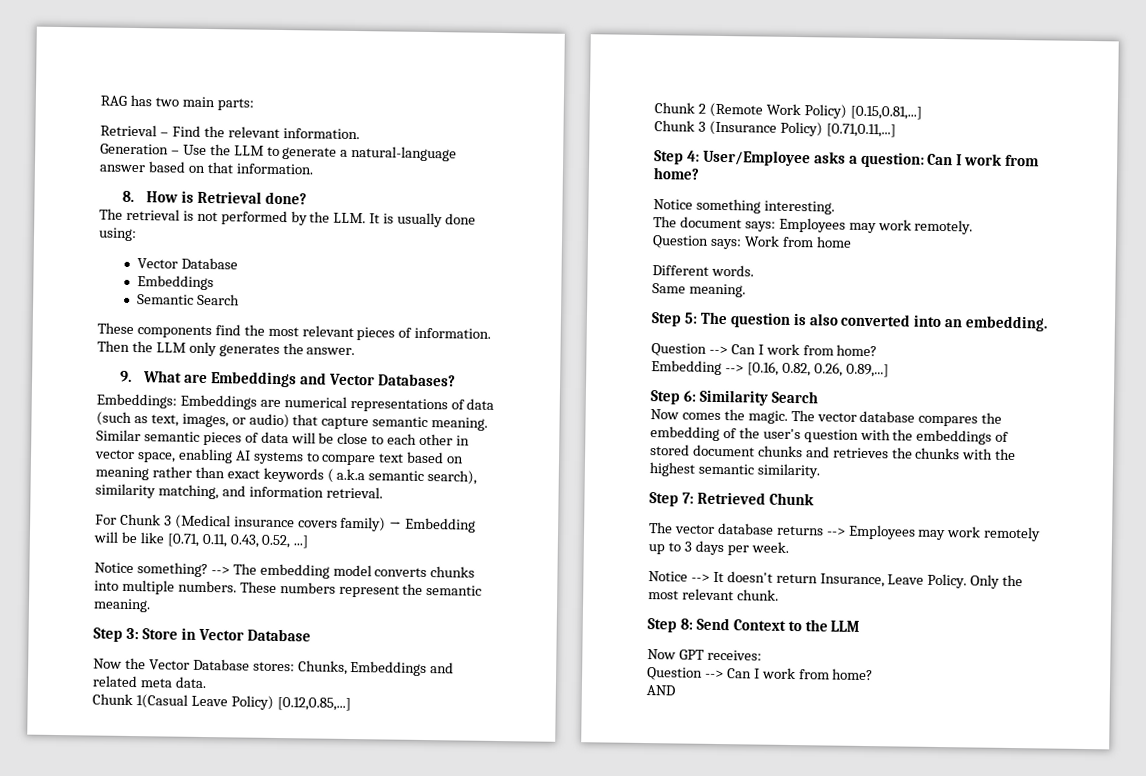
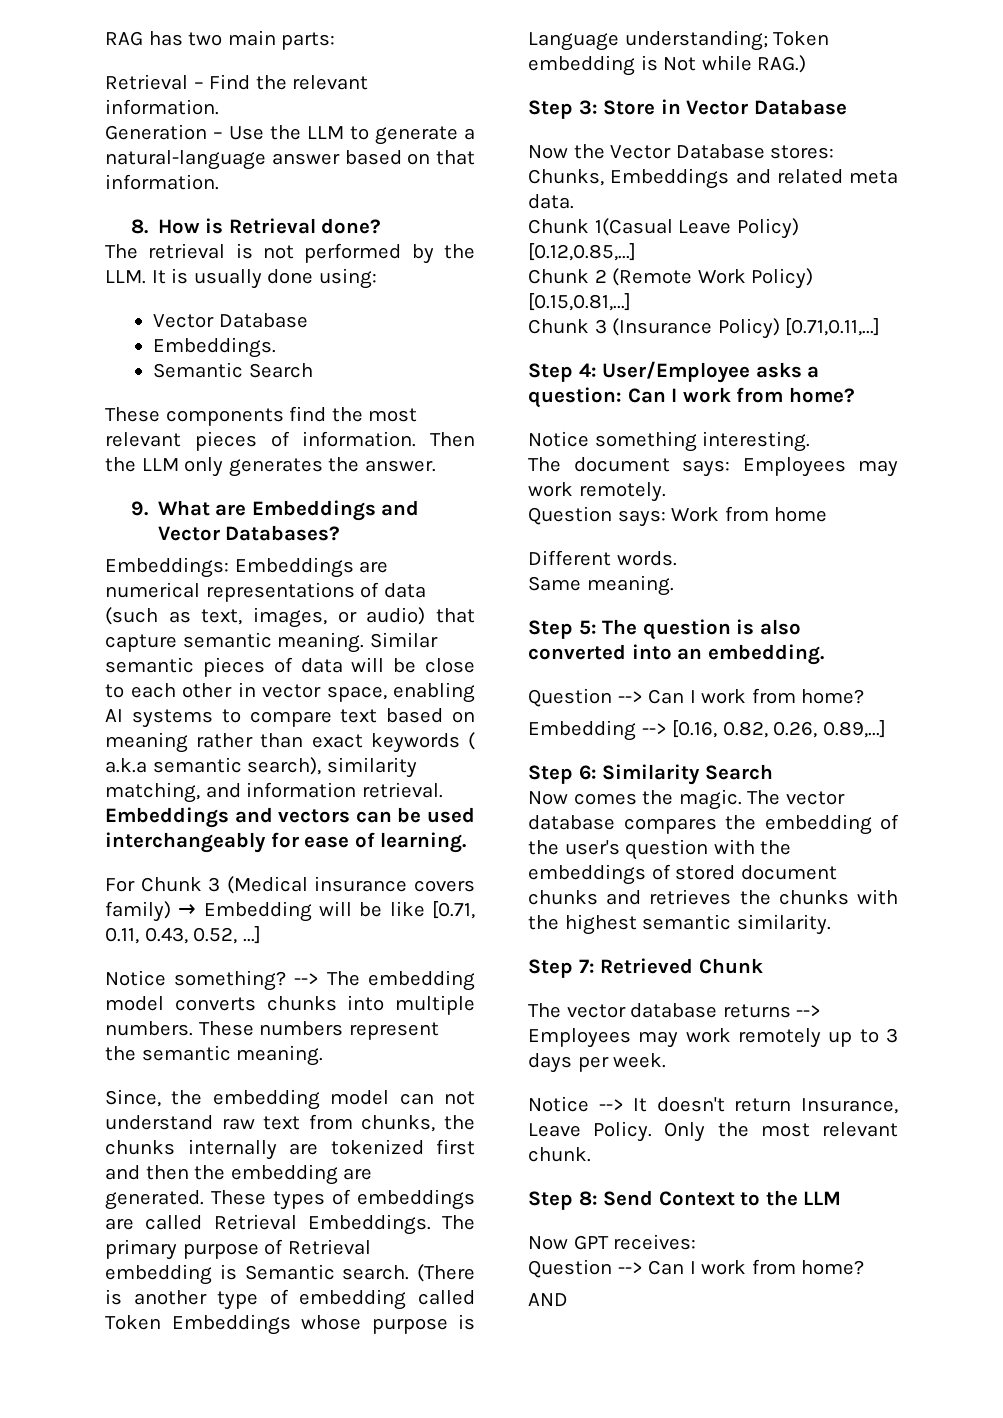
  The retrieval is not performed by the LLM. It is usually done using:
  Vector Database
- Embeddings
+ Embeddings.
+ Embeddings and vectors can be used interchangeably for ease of learning.
+ Since, the embedding model can not understand raw text from chunks, the chunks internally are tokenized first and then the embedding are generated. These types of embeddings are called Retrieval Embeddings. The primary purpose of Retrieval embedding is Semantic search. (There is another type of embedding called Token Embeddings whose purpose is Language understanding; Token embedding is Not while RAG.)

